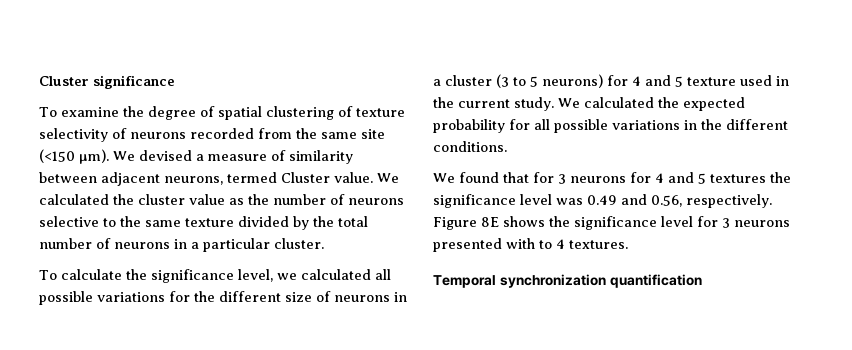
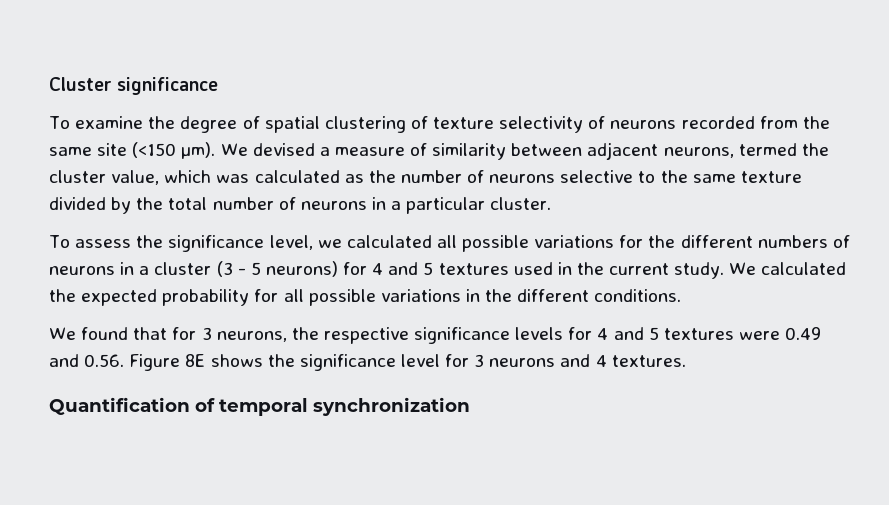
- We devised a measure of similarity between adjacent neurons, termed Cluster value. We calculated the cluster value as the number of neurons selective to the same texture divided by the total number of neurons in a particular cluster.
+ We devised a measure of similarity between adjacent neurons, termed the cluster value, which was calculated as the number of neurons selective to the same texture divided by the total number of neurons in a particular cluster.
- To calculate the significance level, we calculated all possible variations for the different size of neurons in a cluster (3 to 5 neurons) for 4 and 5 texture used in the current study.
+ To assess the significance level, we calculated all possible variations for the different numbers of neurons in a cluster (3 - 5 neurons) for 4 and 5 textures used in the current study.
- We found that for 3 neurons for 4 and 5 textures the significance level was 0.49 and 0.56, respectively. Figure 8E shows the significance level for 3 neurons presented with to 4 textures.
+ We found that for 3 neurons, the respective significance levels for 4 and 5 textures were 0.49 and 0.56. Figure 8E shows the significance level for 3 neurons and 4 textures.
- Temporal synchronization quantification
+ Quantification of temporal synchronization

